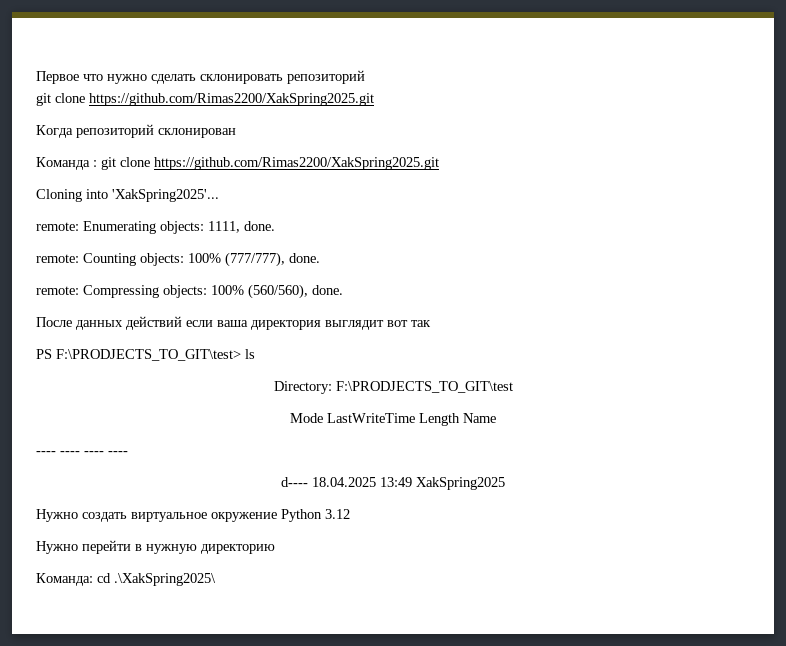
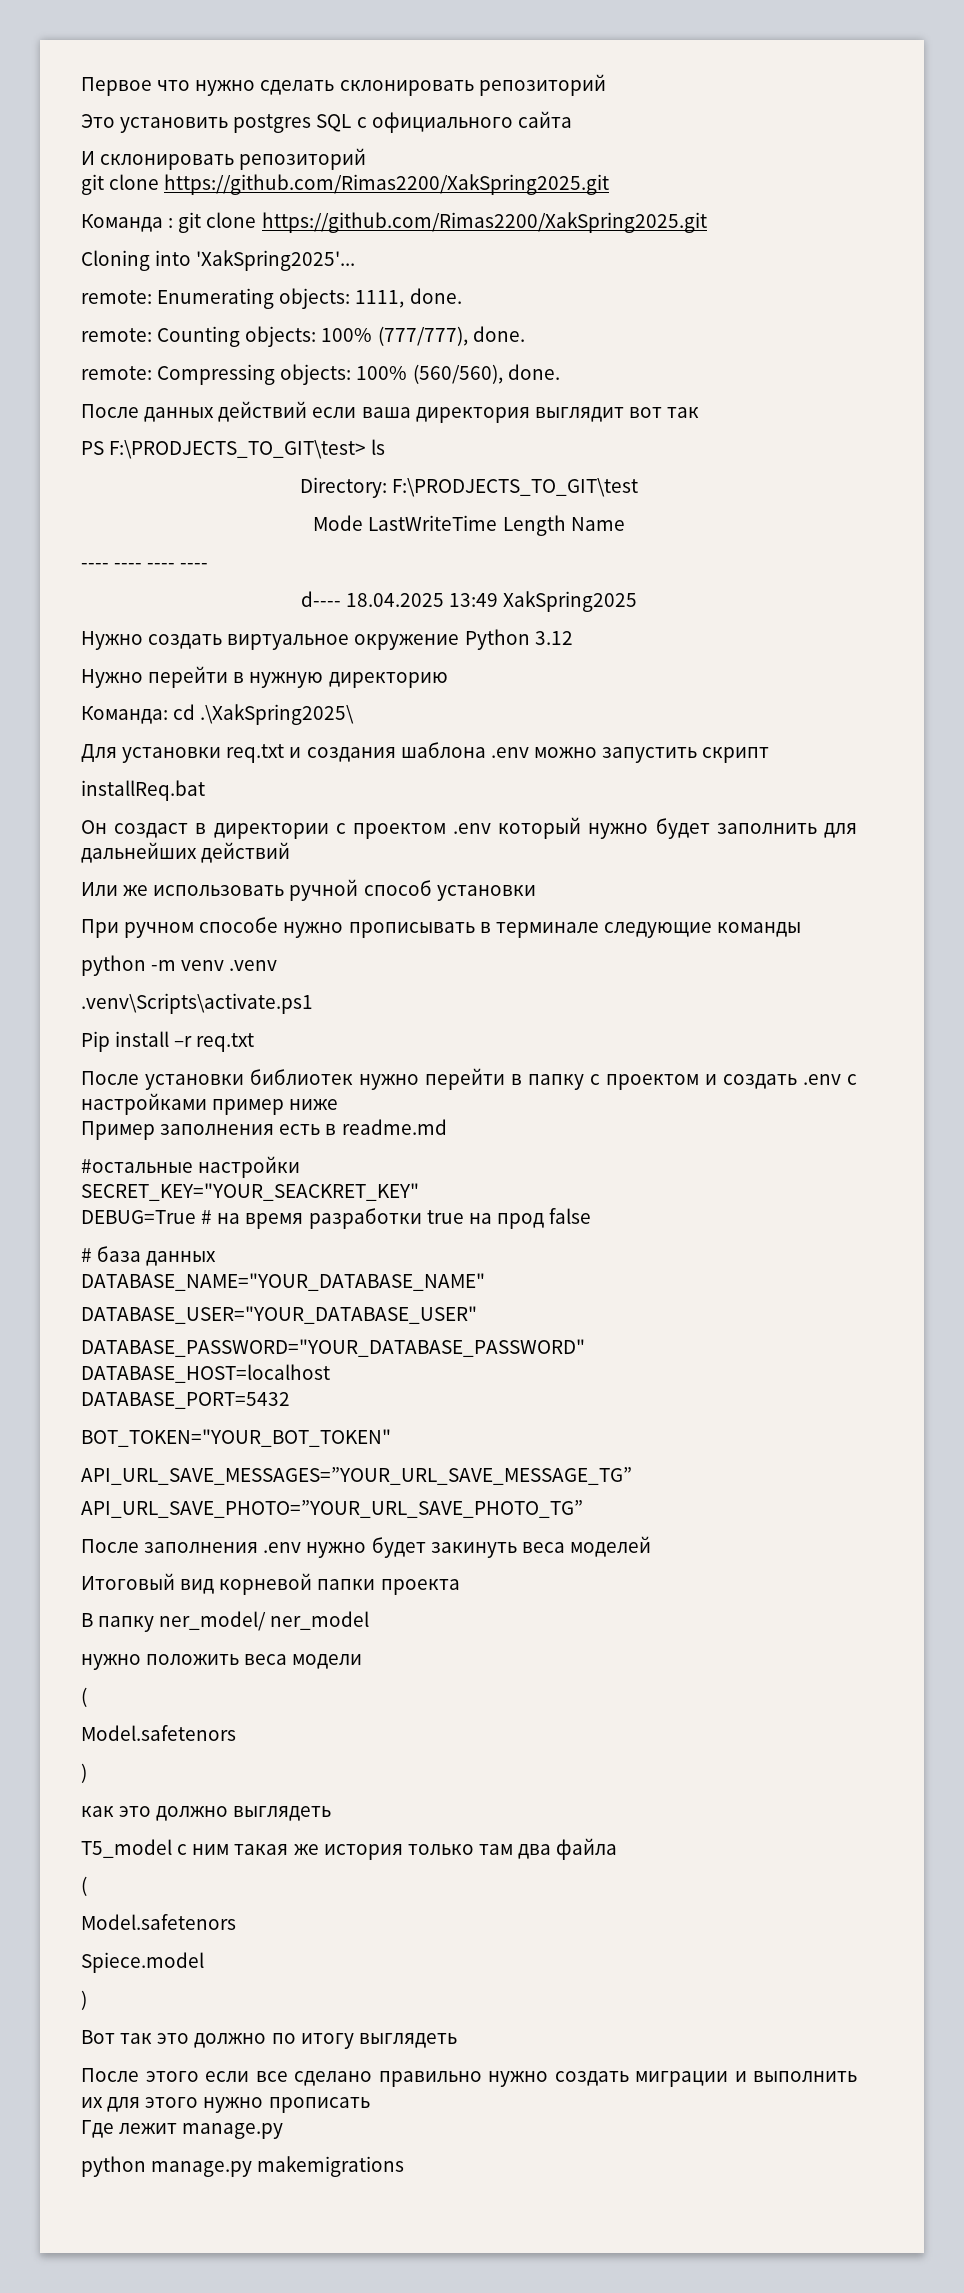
  Первое что нужно сделать склонировать репозиторий
+ Это установить postgres SQL с официального сайта
+ И склонировать репозиторий
  git clone https://github.com/Rimas2200/XakSpring2025.git
- Когда репозиторий склонирован
+ Для установки req.txt и создания шаблона .env можно запустить скрипт
+ installReq.bat
+ Он создаст в директории с проектом .env который нужно будет заполнить для дальнейших действий
+ Или же использовать ручной способ установки
+ При ручном способе нужно прописывать в терминале следующие команды
+ python -m venv .venv
+ .venv\Scripts\activate.ps1
+ Pip install –r req.txt
+ После установки библиотек нужно перейти в папку с проектом и создать .env с настройками пример ниже
+ Пример заполнения есть в readme.md
+ #остальные настройки
+ SECRET_KEY="YOUR_SEACKRET_KEY"
+ DEBUG=True # на время разработки true на прод false
+ # база данных
+ DATABASE_NAME="YOUR_DATABASE_NAME"
+ DATABASE_USER="YOUR_DATABASE_USER"
+ DATABASE_PASSWORD="YOUR_DATABASE_PASSWORD"
+ DATABASE_HOST=localhost
+ DATABASE_PORT=5432
+ BOT_TOKEN="YOUR_BOT_TOKEN"
+ API_URL_SAVE_MESSAGES=”YOUR_URL_SAVE_MESSAGE_TG”
+ API_URL_SAVE_PHOTO=”YOUR_URL_SAVE_PHOTO_TG”
+ После заполнения .env нужно будет закинуть веса моделей
+ Итоговый вид корневой папки проекта
+ В папку ner_model/ ner_model
+ нужно положить веса модели
+ (
+ Model.safetenors
+ )
+ как это должно выглядеть
+ T5_model с ним такая же история только там два файла
+ (
+ Model.safetenors
+ Spiece.model
+ )
+ Вот так это должно по итогу выглядеть
+ После этого если все сделано правильно нужно создать миграции и выполнить их для этого нужно прописать
+ Где лежит manage.py
+ python manage.py makemigrations

